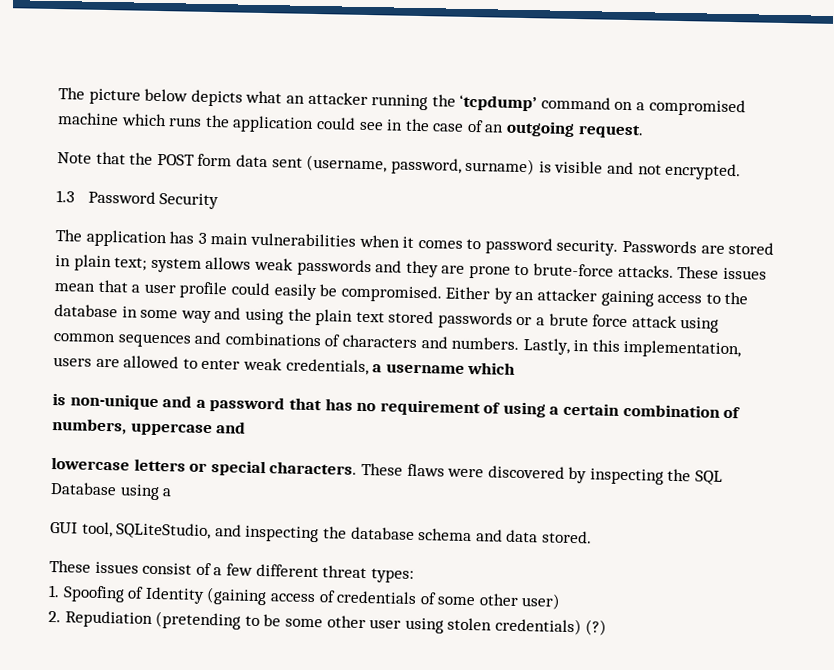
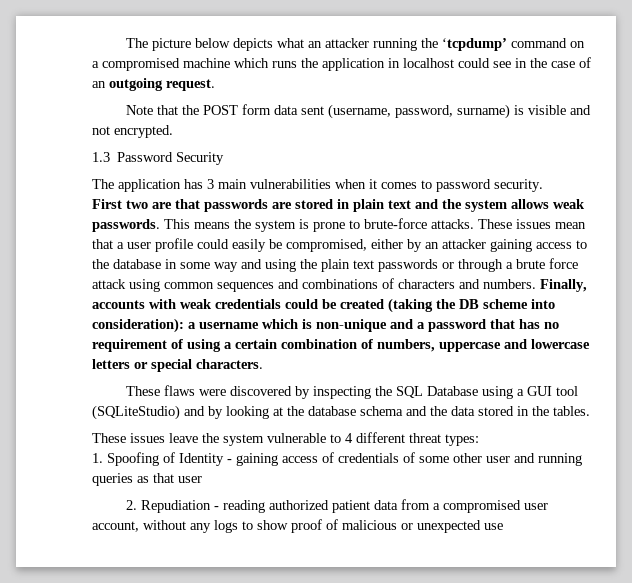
- The picture below depicts what an attacker running the ‘tcpdump’ command on a compromised machine which runs the application could see in the case of an outgoing request.
+ The picture below depicts what an attacker running the ‘tcpdump’ command on a compromised machine which runs the application in localhost could see in the case of an outgoing request.
- The application has 3 main vulnerabilities when it comes to password security. Passwords are stored in plain text; system allows weak passwords and they are prone to brute-force attacks.
+ The application has 3 main vulnerabilities when it comes to password security.
+ First two are that passwords are stored in plain text and the system allows weak passwords. This means the system is prone to brute-force attacks.
- These issues mean that a user profile could easily be compromised. Either by an attacker gaining access to the database in some way and using the plain text stored passwords or a brute force attack using common sequences and combinations of characters and numbers.
+ These issues mean that a user profile could easily be compromised, either by an attacker gaining access to the database in some way and using the plain text passwords or through a brute force attack using common sequences and combinations of characters and numbers.
- Lastly, in this implementation, users are allowed to enter weak credentials, a username which
- is non-unique and a password that has no requirement of using a certain combination of numbers, uppercase and
- lowercase letters or special characters. These flaws were discovered by inspecting the SQL Database using a
- GUI tool, SQLiteStudio, and inspecting the database schema and data stored.
- These issues consist of a few different threat types:
+ Finally, accounts with weak credentials could be created (taking the DB scheme into consideration): a username which is non-unique and a password that has no requirement of using a certain combination of numbers, uppercase and lowercase letters or special characters.
+ These flaws were discovered by inspecting the SQL Database using a GUI tool (SQLiteStudio) and by looking at the database schema and the data stored in the tables.
+ These issues leave the system vulnerable to 4 different threat types:
- 1. Spoofing of Identity (gaining access of credentials of some other user)
- 2. Repudiation (pretending to be some other user using stolen credentials) (?)
+ 1. Spoofing of Identity - gaining access of credentials of some other user and running queries as that user
+ 2. Repudiation - reading authorized patient data from a compromised user account, without any logs to show proof of malicious or unexpected use

